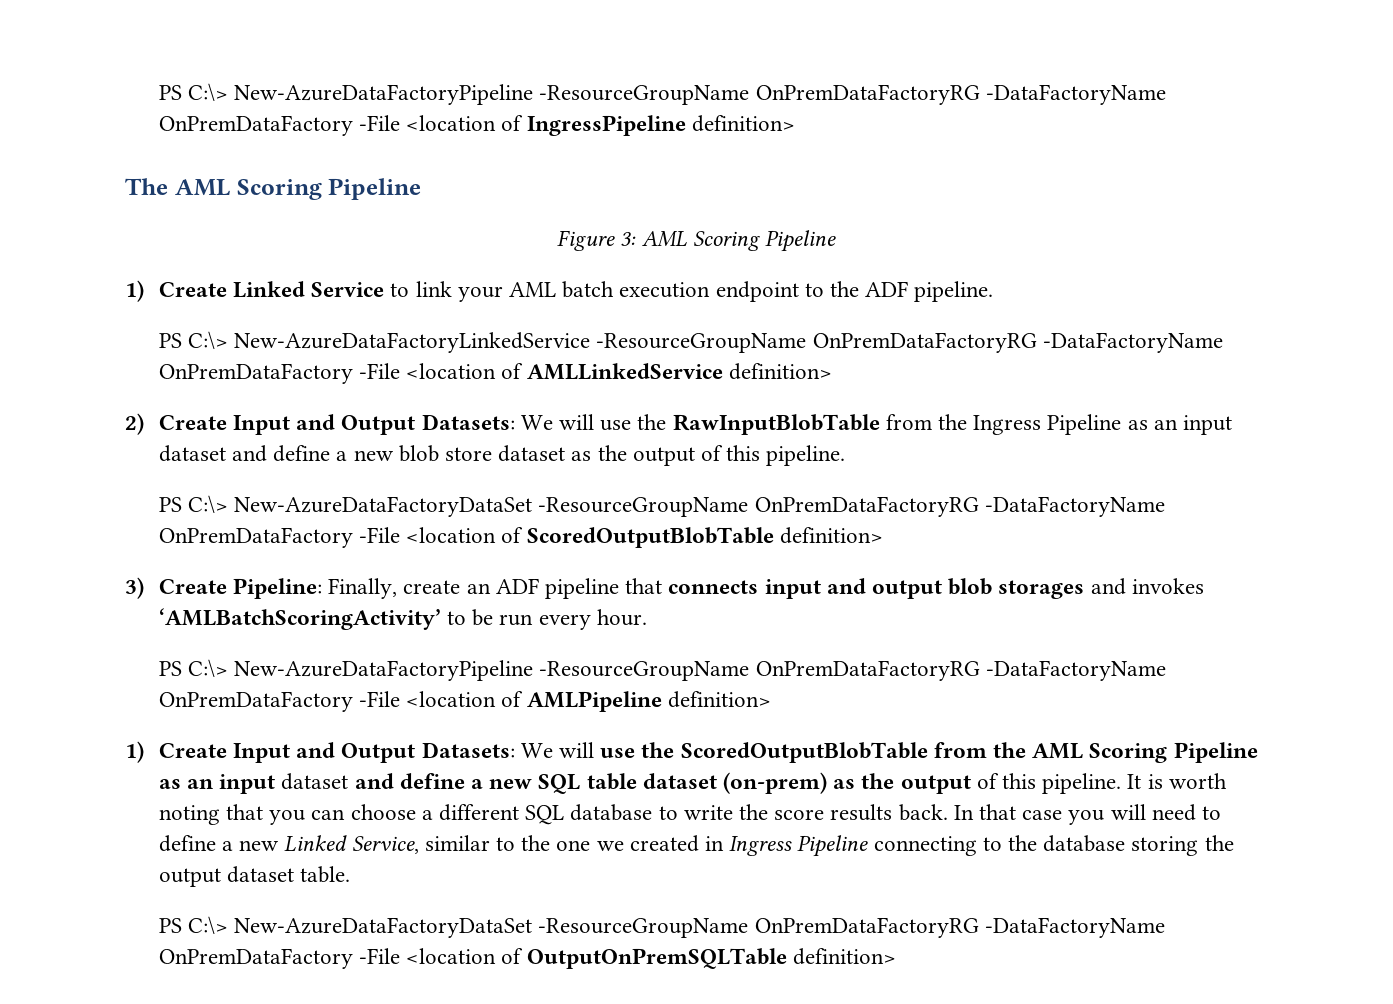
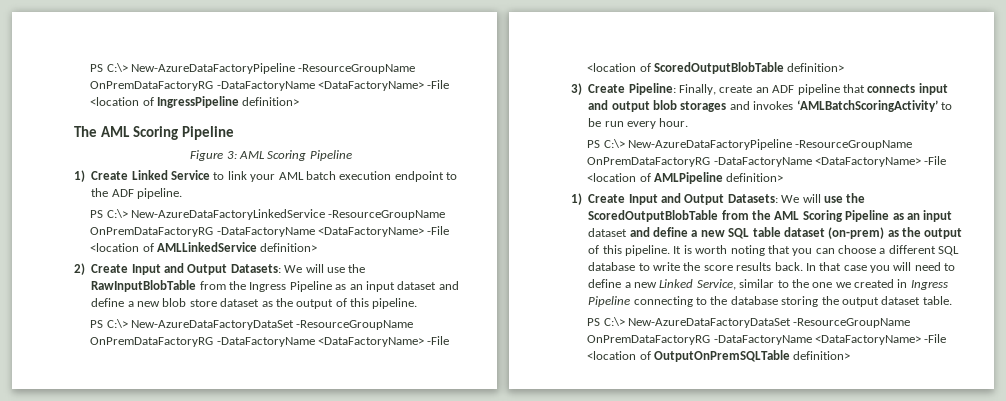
- PS C:\> New-AzureDataFactoryPipeline -ResourceGroupName OnPremDataFactoryRG -DataFactoryName OnPremDataFactory -File <location of IngressPipeline definition>
+ PS C:\> New-AzureDataFactoryPipeline -ResourceGroupName OnPremDataFactoryRG -DataFactoryName <DataFactoryName> -File <location of IngressPipeline definition>
- PS C:\> New-AzureDataFactoryLinkedService -ResourceGroupName OnPremDataFactoryRG -DataFactoryName OnPremDataFactory -File <location of AMLLinkedService definition>
+ PS C:\> New-AzureDataFactoryLinkedService -ResourceGroupName OnPremDataFactoryRG -DataFactoryName <DataFactoryName> -File <location of AMLLinkedService definition>
- PS C:\> New-AzureDataFactoryDataSet -ResourceGroupName OnPremDataFactoryRG -DataFactoryName OnPremDataFactory -File <location of ScoredOutputBlobTable definition>
+ PS C:\> New-AzureDataFactoryDataSet -ResourceGroupName OnPremDataFactoryRG -DataFactoryName <DataFactoryName> -File <location of ScoredOutputBlobTable definition>
- PS C:\> New-AzureDataFactoryPipeline -ResourceGroupName OnPremDataFactoryRG -DataFactoryName OnPremDataFactory -File <location of AMLPipeline definition>
+ PS C:\> New-AzureDataFactoryPipeline -ResourceGroupName OnPremDataFactoryRG -DataFactoryName <DataFactoryName> -File <location of AMLPipeline definition>
- PS C:\> New-AzureDataFactoryDataSet -ResourceGroupName OnPremDataFactoryRG -DataFactoryName OnPremDataFactory -File <location of OutputOnPremSQLTable definition>
+ PS C:\> New-AzureDataFactoryDataSet -ResourceGroupName OnPremDataFactoryRG -DataFactoryName <DataFactoryName> -File <location of OutputOnPremSQLTable definition>

